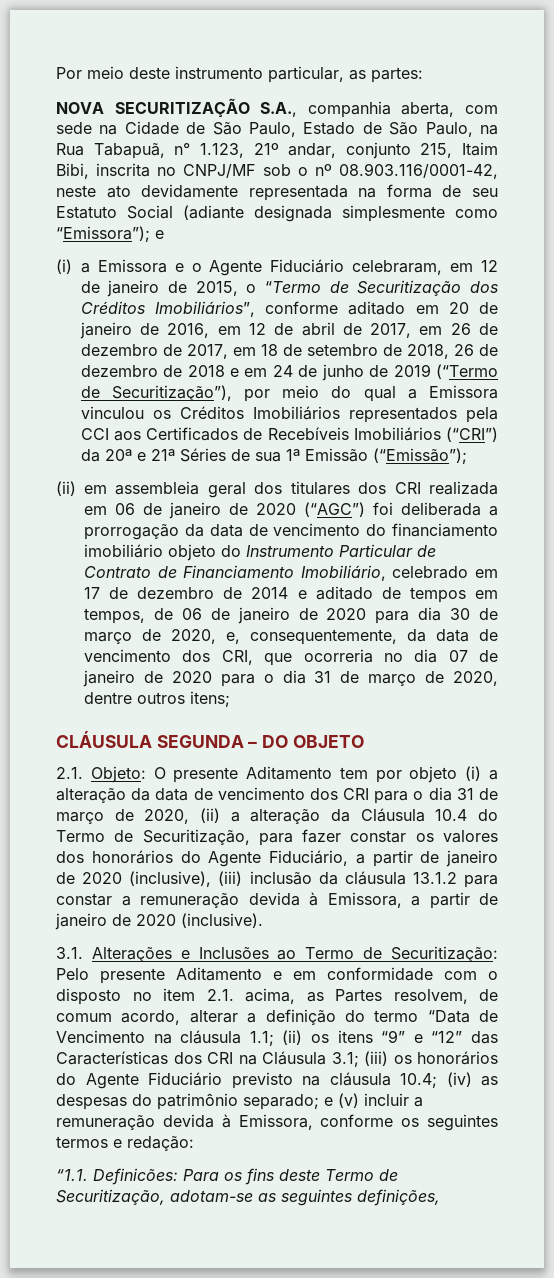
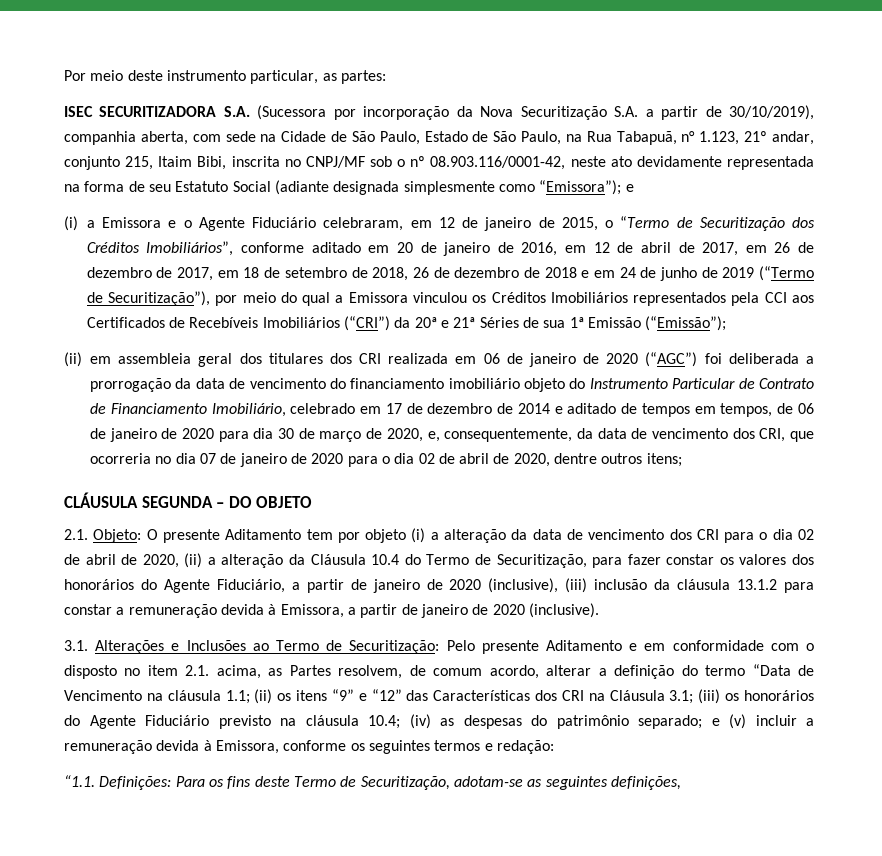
- NOVA SECURITIZAÇÃO S.A., companhia aberta, com sede na Cidade de São Paulo, Estado de São Paulo, na Rua Tabapuã, n° 1.123, 21º andar, conjunto 215, Itaim Bibi, inscrita no CNPJ/MF sob o nº 08.903.116/0001-42, neste ato devidamente representada na forma de seu Estatuto Social (adiante designada simplesmente como “Emissora”); e
+ ISEC SECURITIZADORA S.A. (Sucessora por incorporação da Nova Securitização S.A. a partir de 30/10/2019), companhia aberta, com sede na Cidade de São Paulo, Estado de São Paulo, na Rua Tabapuã, n° 1.123, 21º andar, conjunto 215, Itaim Bibi, inscrita no CNPJ/MF sob o nº 08.903.116/0001-42, neste ato devidamente representada na forma de seu Estatuto Social (adiante designada simplesmente como “Emissora”); e
- (ii) em assembleia geral dos titulares dos CRI realizada em 06 de janeiro de 2020 (“AGC”) foi deliberada a prorrogação da data de vencimento do financiamento imobiliário objeto do Instrumento Particular de Contrato de Financiamento Imobiliário, celebrado em 17 de dezembro de 2014 e aditado de tempos em tempos, de 06 de janeiro de 2020 para dia 30 de março de 2020, e, consequentemente, da data de vencimento dos CRI, que ocorreria no dia 07 de janeiro de 2020 para o dia 31 de março de 2020, dentre outros itens;
+ (ii) em assembleia geral dos titulares dos CRI realizada em 06 de janeiro de 2020 (“AGC”) foi deliberada a prorrogação da data de vencimento do financiamento imobiliário objeto do Instrumento Particular de Contrato de Financiamento Imobiliário, celebrado em 17 de dezembro de 2014 e aditado de tempos em tempos, de 06 de janeiro de 2020 para dia 30 de março de 2020, e, consequentemente, da data de vencimento dos CRI, que ocorreria no dia 07 de janeiro de 2020 para o dia 02 de abril de 2020, dentre outros itens;
- O presente Aditamento tem por objeto (i) a alteração da data de vencimento dos CRI para o dia 31 de março de 2020, (ii) a alteração da Cláusula 10.4 do Termo de Securitização, para fazer constar os valores dos honorários do Agente Fiduciário, a partir de janeiro de 2020 (inclusive), (iii) inclusão da cláusula 13.1.2 para constar a remuneração devida à Emissora, a partir de janeiro de 2020 (inclusive).
+ O presente Aditamento tem por objeto (i) a alteração da data de vencimento dos CRI para o dia 02 de abril de 2020, (ii) a alteração da Cláusula 10.4 do Termo de Securitização, para fazer constar os valores dos honorários do Agente Fiduciário, a partir de janeiro de 2020 (inclusive), (iii) inclusão da cláusula 13.1.2 para constar a remuneração devida à Emissora, a partir de janeiro de 2020 (inclusive).
- “1.1. Definicões: Para os fins deste Termo de Securitização, adotam-se as seguintes definições,
+ “1.1. Definições: Para os fins deste Termo de Securitização, adotam-se as seguintes definições,

